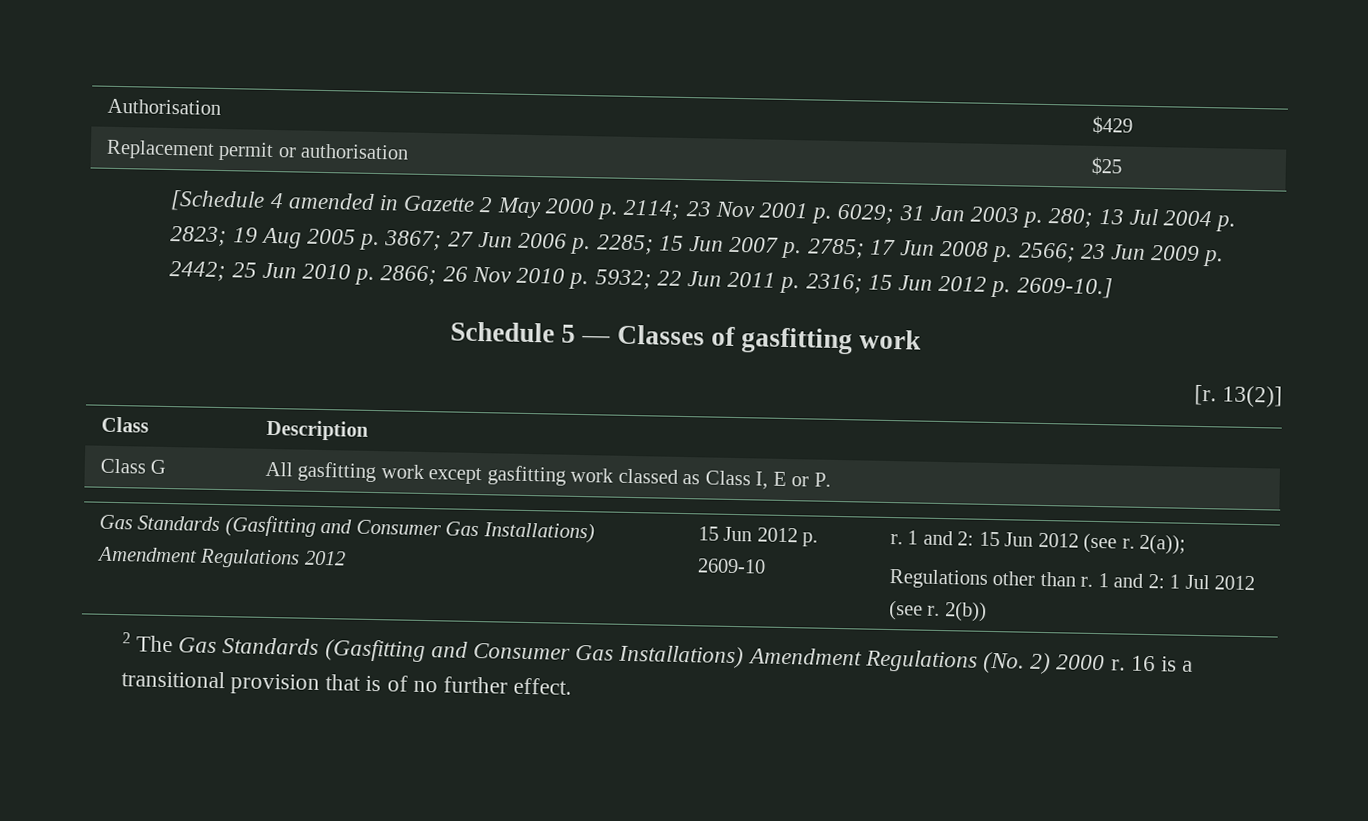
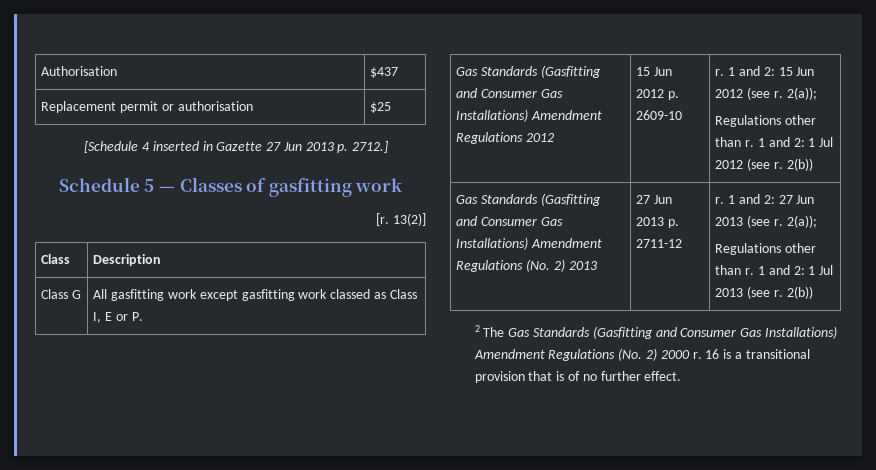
- Authorisation | $429
+ Authorisation | $437
- [Schedule 4 amended in Gazette 2 May 2000 p. 2114; 23 Nov 2001 p. 6029; 31 Jan 2003 p. 280; 13 Jul 2004 p. 2823; 19 Aug 2005 p. 3867; 27 Jun 2006 p. 2285; 15 Jun 2007 p. 2785; 17 Jun 2008 p. 2566; 23 Jun 2009 p. 2442; 25 Jun 2010 p. 2866; 26 Nov 2010 p. 5932; 22 Jun 2011 p. 2316; 15 Jun 2012 p. 2609-10.]
+ [Schedule 4 inserted in Gazette 27 Jun 2013 p. 2712.]
+ Gas Standards (Gasfitting and Consumer Gas Installations) Amendment Regulations (No. 2) 2013 | 27 Jun 2013 p. 2711-12 | r. 1 and 2: 27 Jun 2013 (see r. 2(a));
+ Regulations other than r. 1 and 2: 1 Jul 2013 (see r. 2(b))

